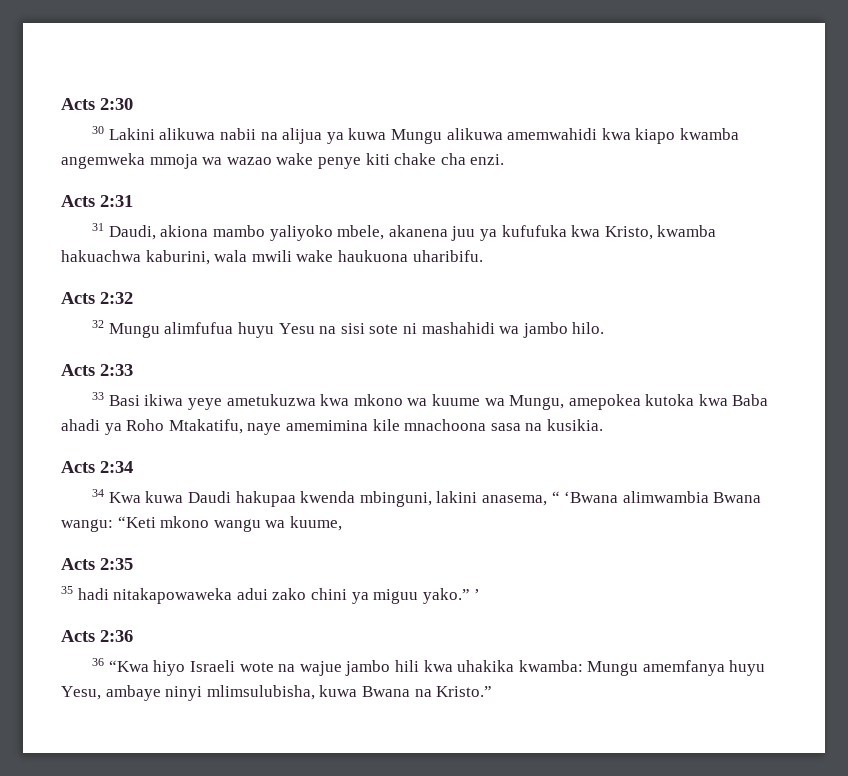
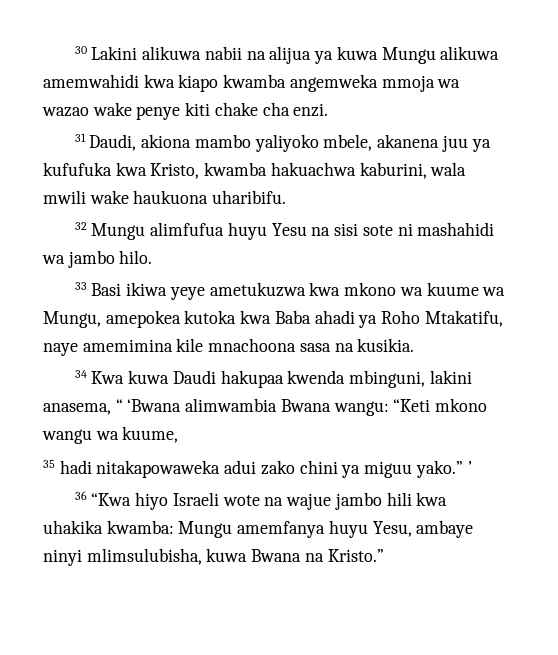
- Acts 2:30
- Acts 2:31
- Acts 2:32
- Acts 2:33
- Acts 2:34
- Acts 2:35
- Acts 2:36

